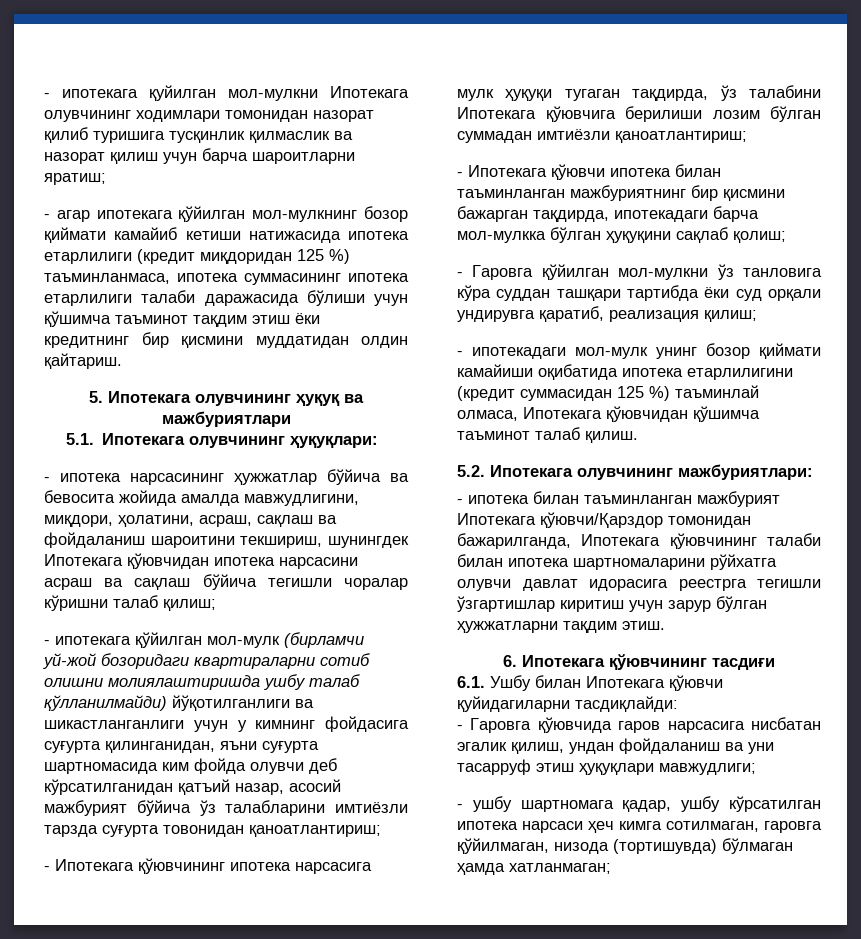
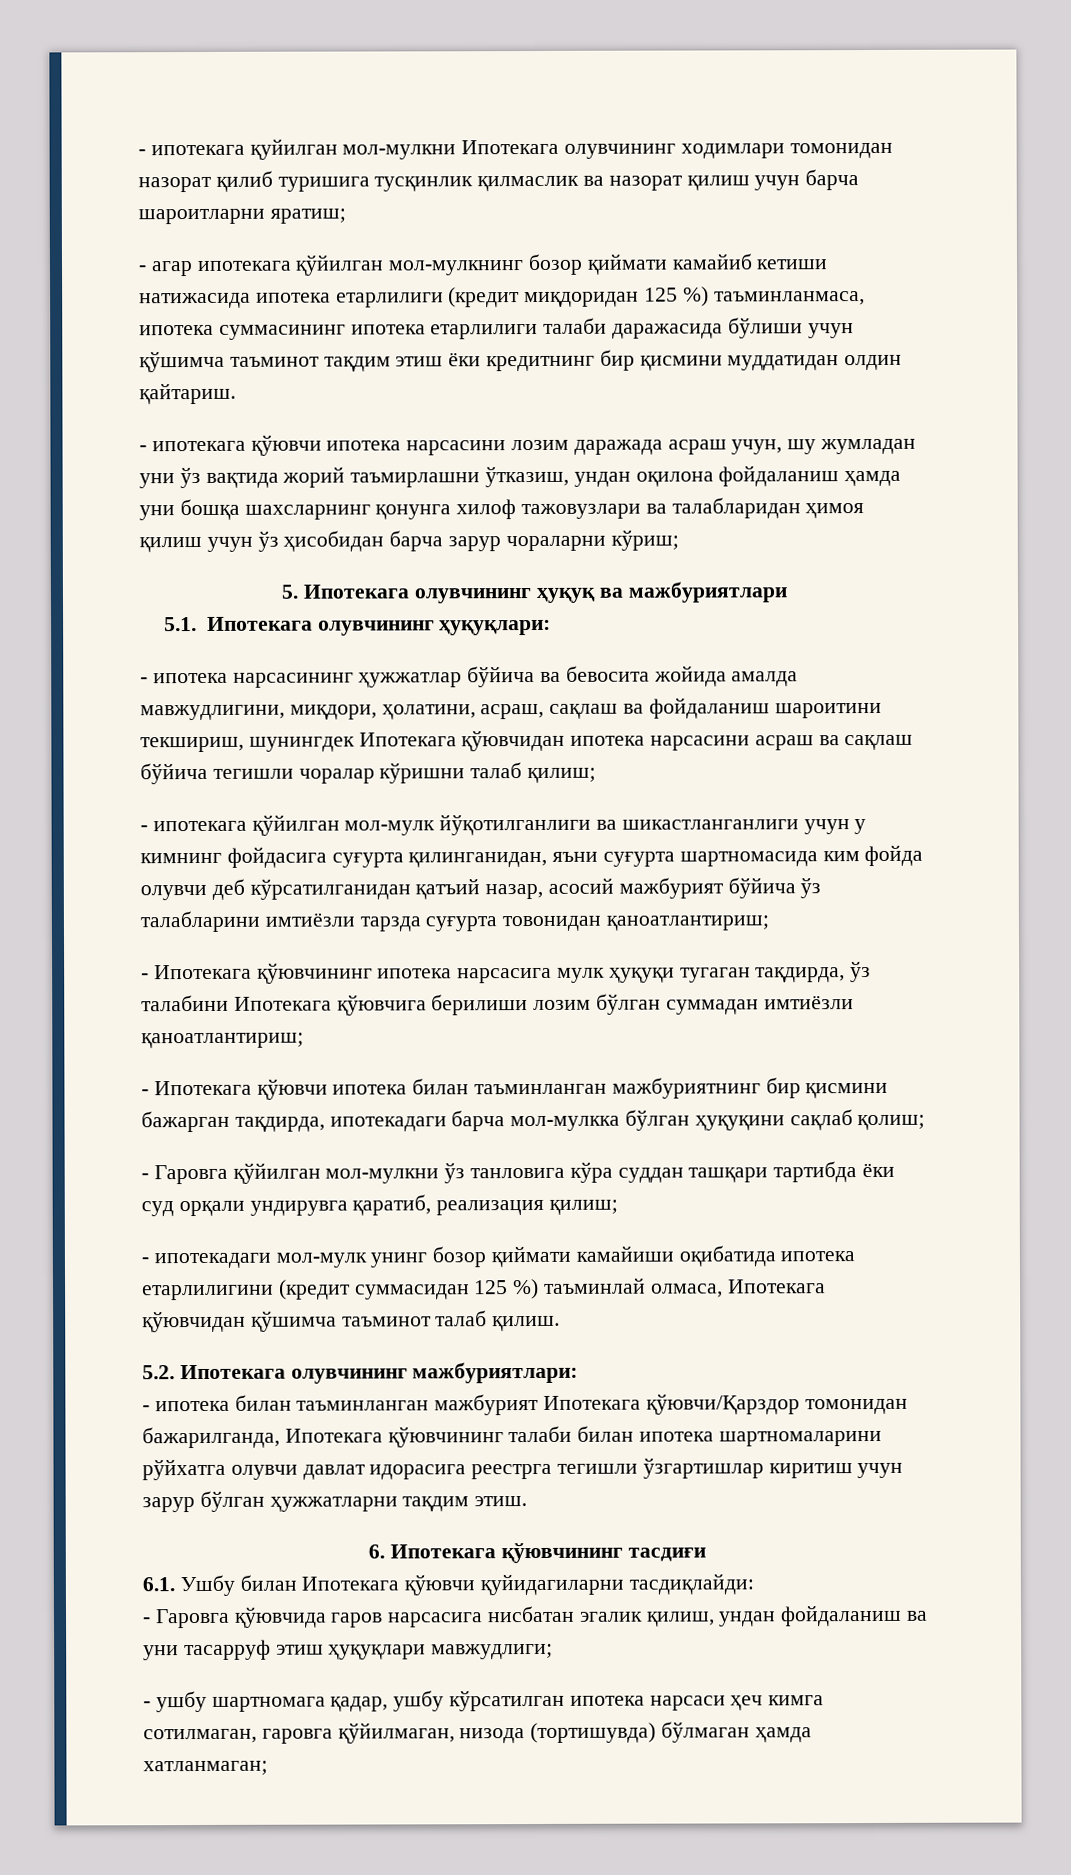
+ - ипотекага қўювчи ипотека нарсасини лозим даражада асраш учун, шу жумладан уни ўз вақтида жорий таъмирлашни ўтказиш, ундан оқилона фойдаланиш ҳамда уни бошқа шахсларнинг қонунга хилоф тажовузлари ва талабларидан ҳимоя қилиш учун ўз ҳисобидан барча зарур чораларни кўриш;
- - ипотекага қўйилган мол-мулк (бирламчи уй-жой бозоридаги квартираларни сотиб олишни молиялаштиришда ушбу талаб қўлланилмайди) йўқотилганлиги ва шикастланганлиги учун у кимнинг фойдасига суғурта қилинганидан, яъни суғурта шартномасида ким фойда олувчи деб кўрсатилганидан қатъий назар, асосий мажбурият бўйича ўз талабларини имтиёзли тарзда суғурта товонидан қаноатлантириш;
+ - ипотекага қўйилган мол-мулк йўқотилганлиги ва шикастланганлиги учун у кимнинг фойдасига суғурта қилинганидан, яъни суғурта шартномасида ким фойда олувчи деб кўрсатилганидан қатъий назар, асосий мажбурият бўйича ўз талабларини имтиёзли тарзда суғурта товонидан қаноатлантириш;

